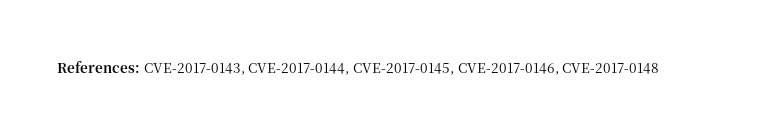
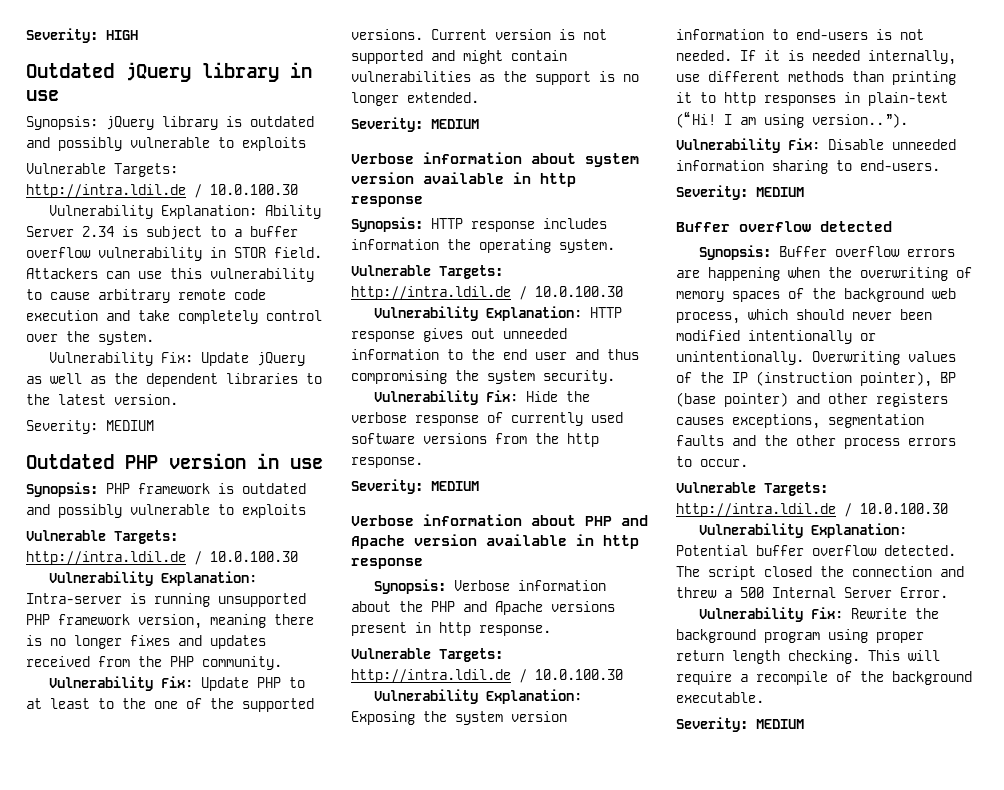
- References: CVE-2017-0143, CVE-2017-0144, CVE-2017-0145, CVE-2017-0146, CVE-2017-0148
+ Severity: HIGH
+ Outdated jQuery library in use
+ Synopsis: jQuery library is outdated and possibly vulnerable to exploits
+ Vulnerable Targets: http://intra.ldil.de / 10.0.100.30
+ Vulnerability Explanation: Ability Server 2.34 is subject to a buffer overflow vulnerability in STOR field. Attackers can use this vulnerability to cause arbitrary remote code execution and take completely control over the system.
+ Vulnerability Fix: Update jQuery as well as the dependent libraries to the latest version.
+ Severity: MEDIUM
+ Outdated PHP version in use
+ Synopsis: PHP framework is outdated and possibly vulnerable to exploits
+ Vulnerable Targets: http://intra.ldil.de / 10.0.100.30
+ Vulnerability Explanation: Intra-server is running unsupported PHP framework version, meaning there is no longer fixes and updates received from the PHP community.
+ Vulnerability Fix: Update PHP to at least to the one of the supported versions. Current version is not supported and might contain vulnerabilities as the support is no longer extended.
+ Severity: MEDIUM
+ Verbose information about system version available in http response
+ Synopsis: HTTP response includes information the operating system.
+ Vulnerable Targets: http://intra.ldil.de / 10.0.100.30
+ Vulnerability Explanation: HTTP response gives out unneeded information to the end user and thus compromising the system security.
+ Vulnerability Fix: Hide the verbose response of currently used software versions from the http response.
+ Severity: MEDIUM
+ Verbose information about PHP and Apache version available in http response
+ Synopsis: Verbose information about the PHP and Apache versions present in http response.
+ Vulnerable Targets: http://intra.ldil.de / 10.0.100.30
+ Vulnerability Explanation: Exposing the system version information to end-users is not needed. If it is needed internally, use different methods than printing it to http responses in plain-text (“Hi! I am using version..”).
+ Vulnerability Fix: Disable unneeded information sharing to end-users.
+ Severity: MEDIUM
+ Buffer overflow detected
+ Synopsis: Buffer overflow errors are happening when the overwriting of memory spaces of the background web process, which should never been modified intentionally or unintentionally. Overwriting values of the IP (instruction pointer), BP (base pointer) and other registers causes exceptions, segmentation faults and the other process errors to occur.
+ Vulnerable Targets: http://intra.ldil.de / 10.0.100.30
+ Vulnerability Explanation: Potential buffer overflow detected. The script closed the connection and threw a 500 Internal Server Error.
+ Vulnerability Fix: Rewrite the background program using proper return length checking. This will require a recompile of the background executable.
+ Severity: MEDIUM

